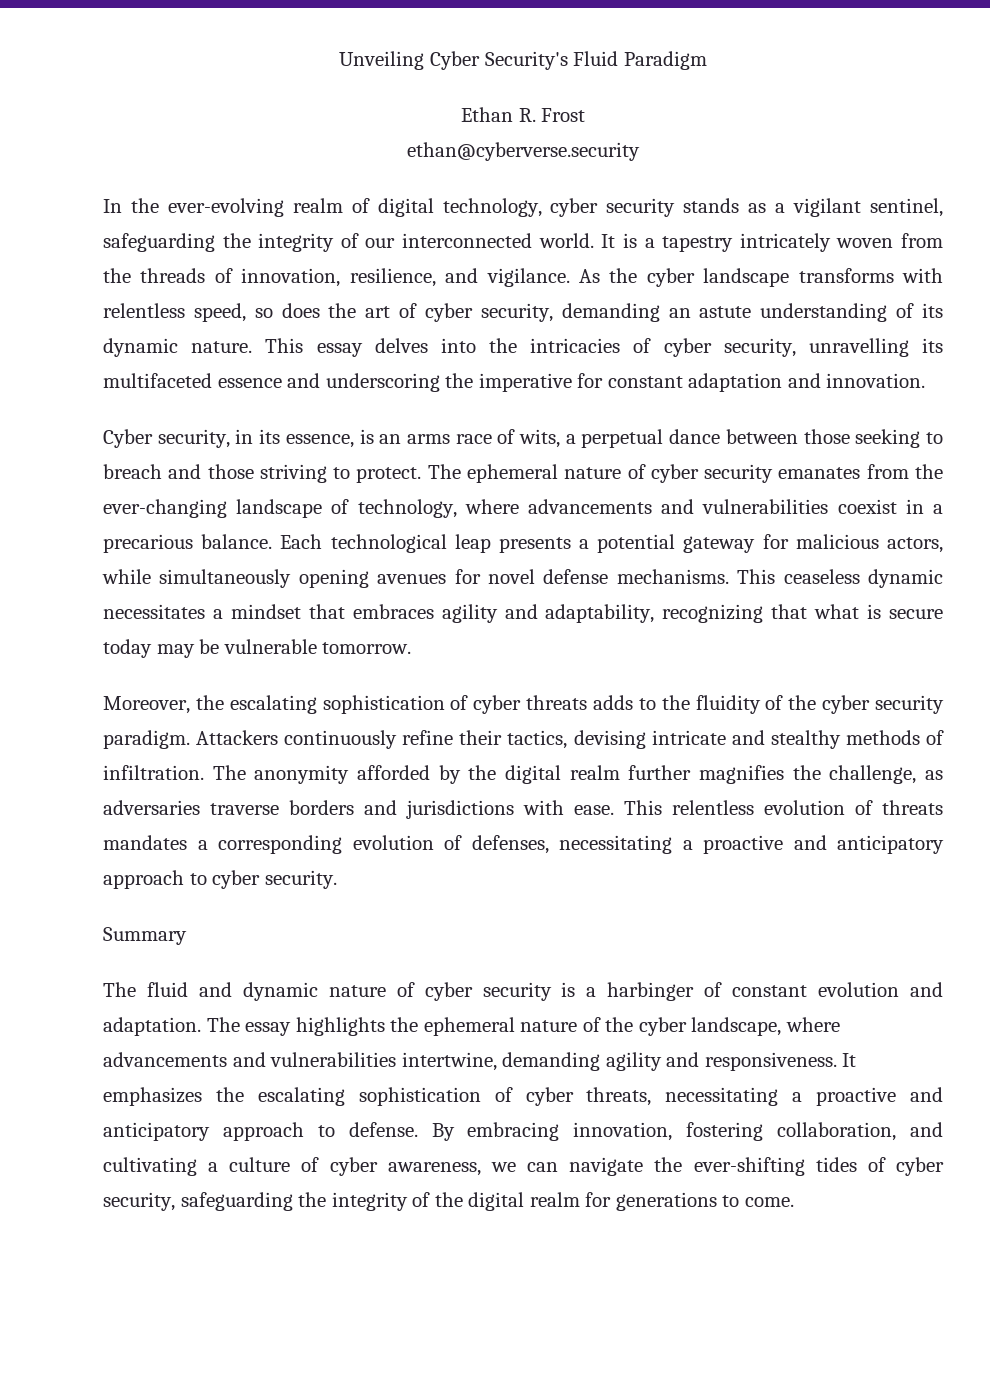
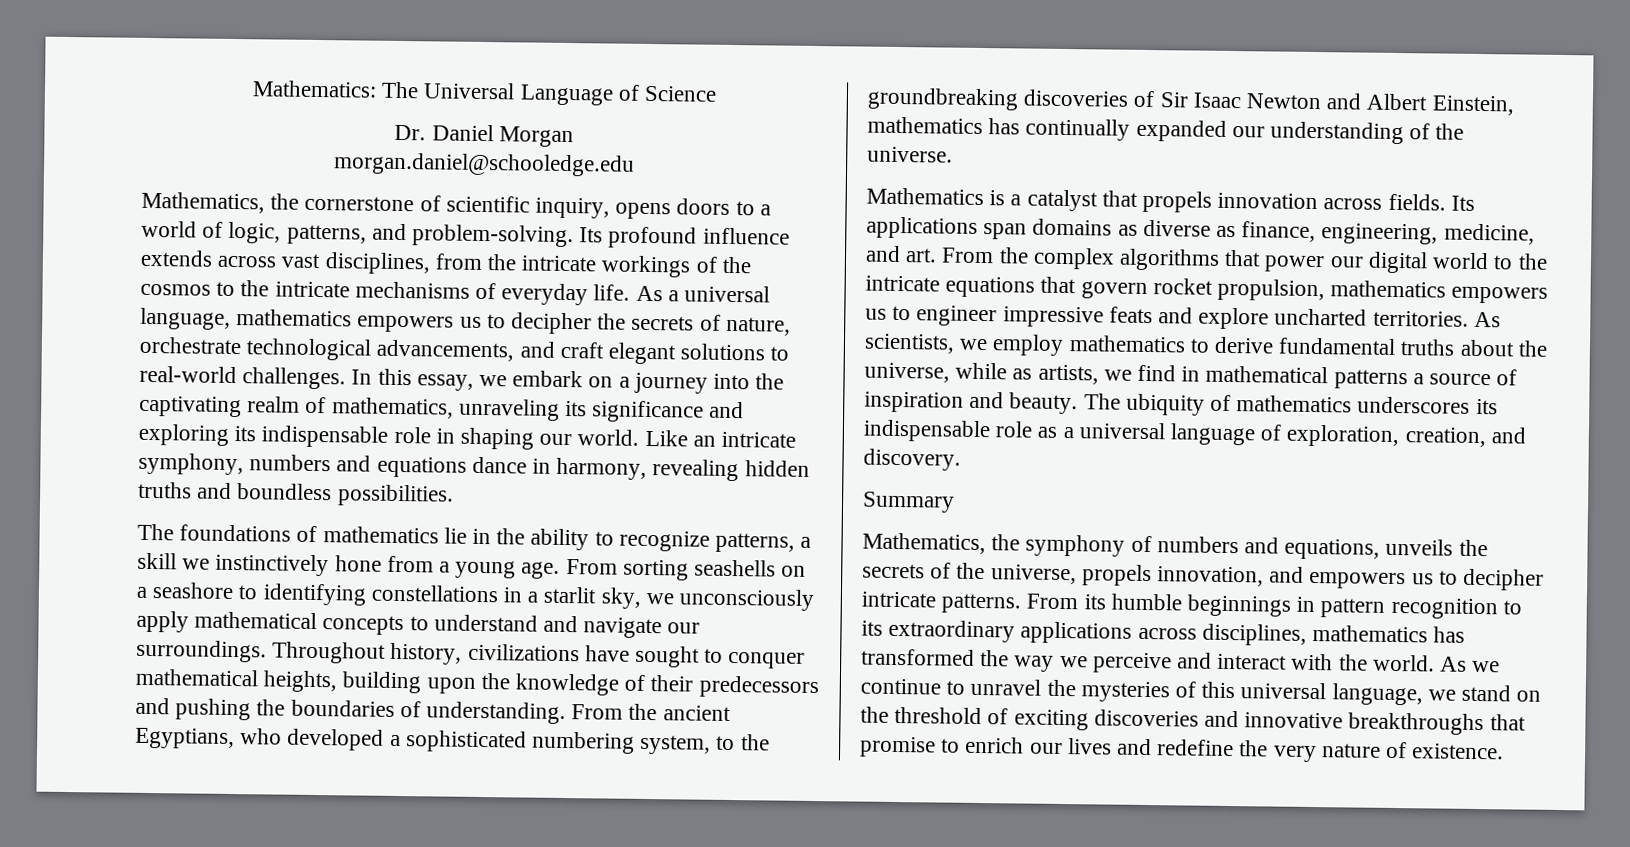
- Unveiling Cyber Security's Fluid Paradigm
- Ethan R. Frost
- ethan@cyberverse.security
- In the ever-evolving realm of digital technology, cyber security stands as a vigilant sentinel, safeguarding the integrity of our interconnected world. It is a tapestry intricately woven from the threads of innovation, resilience, and vigilance. As the cyber landscape transforms with relentless speed, so does the art of cyber security, demanding an astute understanding of its dynamic nature. This essay delves into the intricacies of cyber security, unravelling its multifaceted essence and underscoring the imperative for constant adaptation and innovation.
- Cyber security, in its essence, is an arms race of wits, a perpetual dance between those seeking to breach and those striving to protect. The ephemeral nature of cyber security emanates from the ever-changing landscape of technology, where advancements and vulnerabilities coexist in a precarious balance. Each technological leap presents a potential gateway for malicious actors, while simultaneously opening avenues for novel defense mechanisms. This ceaseless dynamic necessitates a mindset that embraces agility and adaptability, recognizing that what is secure today may be vulnerable tomorrow.
- Moreover, the escalating sophistication of cyber threats adds to the fluidity of the cyber security paradigm. Attackers continuously refine their tactics, devising intricate and stealthy methods of infiltration. The anonymity afforded by the digital realm further magnifies the challenge, as adversaries traverse borders and jurisdictions with ease. This relentless evolution of threats mandates a corresponding evolution of defenses, necessitating a proactive and anticipatory approach to cyber security.
+ Mathematics: The Universal Language of Science
+ Dr. Daniel Morgan
+ morgan.daniel@schooledge.edu
+ Mathematics, the cornerstone of scientific inquiry, opens doors to a world of logic, patterns, and problem-solving. Its profound influence extends across vast disciplines, from the intricate workings of the cosmos to the intricate mechanisms of everyday life. As a universal language, mathematics empowers us to decipher the secrets of nature, orchestrate technological advancements, and craft elegant solutions to real-world challenges. In this essay, we embark on a journey into the captivating realm of mathematics, unraveling its significance and exploring its indispensable role in shaping our world. Like an intricate symphony, numbers and equations dance in harmony, revealing hidden truths and boundless possibilities.
+ The foundations of mathematics lie in the ability to recognize patterns, a skill we instinctively hone from a young age. From sorting seashells on a seashore to identifying constellations in a starlit sky, we unconsciously apply mathematical concepts to understand and navigate our surroundings. Throughout history, civilizations have sought to conquer mathematical heights, building upon the knowledge of their predecessors and pushing the boundaries of understanding. From the ancient Egyptians, who developed a sophisticated numbering system, to the groundbreaking discoveries of Sir Isaac Newton and Albert Einstein, mathematics has continually expanded our understanding of the universe.
+ Mathematics is a catalyst that propels innovation across fields. Its applications span domains as diverse as finance, engineering, medicine, and art. From the complex algorithms that power our digital world to the intricate equations that govern rocket propulsion, mathematics empowers us to engineer impressive feats and explore uncharted territories. As scientists, we employ mathematics to derive fundamental truths about the universe, while as artists, we find in mathematical patterns a source of inspiration and beauty. The ubiquity of mathematics underscores its indispensable role as a universal language of exploration, creation, and discovery.
  Summary
- The fluid and dynamic nature of cyber security is a harbinger of constant evolution and adaptation. The essay highlights the ephemeral nature of the cyber landscape, where advancements and vulnerabilities intertwine, demanding agility and responsiveness. It emphasizes the escalating sophistication of cyber threats, necessitating a proactive and anticipatory approach to defense. By embracing innovation, fostering collaboration, and cultivating a culture of cyber awareness, we can navigate the ever-shifting tides of cyber security, safeguarding the integrity of the digital realm for generations to come.
+ Mathematics, the symphony of numbers and equations, unveils the secrets of the universe, propels innovation, and empowers us to decipher intricate patterns. From its humble beginnings in pattern recognition to its extraordinary applications across disciplines, mathematics has transformed the way we perceive and interact with the world. As we continue to unravel the mysteries of this universal language, we stand on the threshold of exciting discoveries and innovative breakthroughs that promise to enrich our lives and redefine the very nature of existence.

